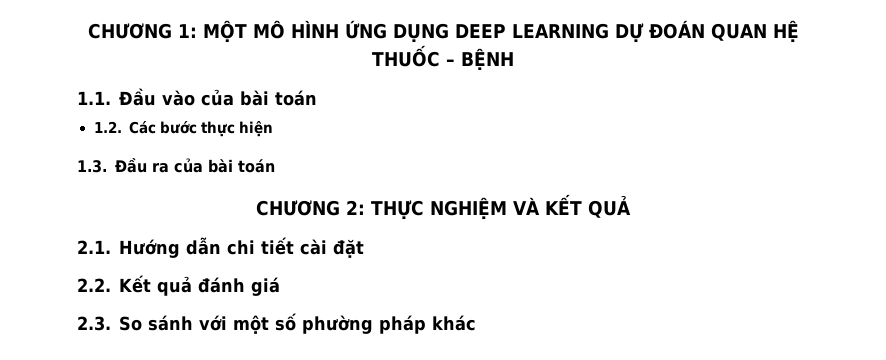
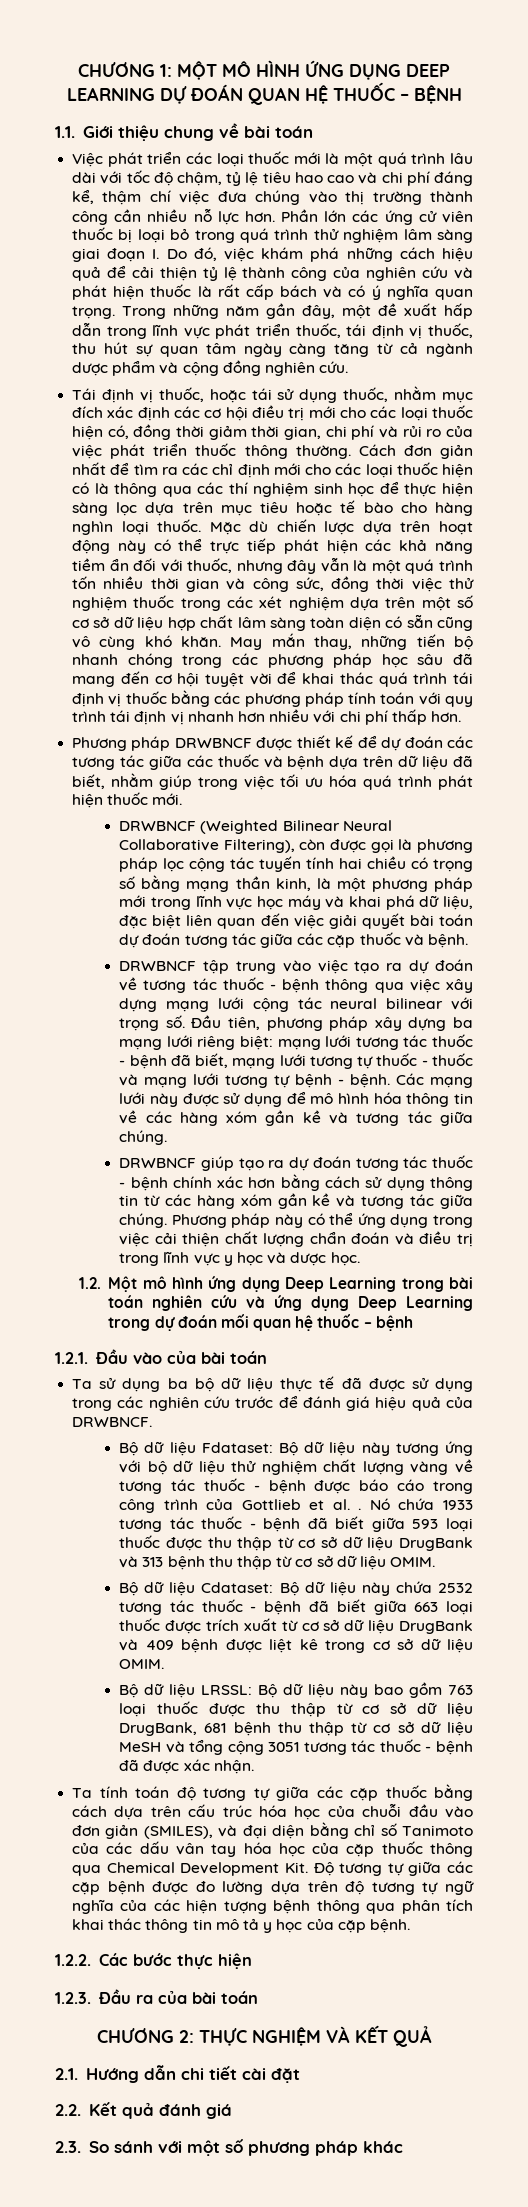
- 1.1. Đầu vào của bài toán
+ 1.1. Giới thiệu chung về bài toán
+ Việc phát triển các loại thuốc mới là một quá trình lâu dài với tốc độ chậm, tỷ lệ tiêu hao cao và chi phí đáng kể, thậm chí việc đưa chúng vào thị trường thành công cần nhiều nỗ lực hơn. Phần lớn các ứng cử viên thuốc bị loại bỏ trong quá trình thử nghiệm lâm sàng giai đoạn I. Do đó, việc khám phá những cách hiệu quả để cải thiện tỷ lệ thành công của nghiên cứu và phát hiện thuốc là rất cấp bách và có ý nghĩa quan trọng. Trong những năm gần đây, một đề xuất hấp dẫn trong lĩnh vực phát triển thuốc, tái định vị thuốc, thu hút sự quan tâm ngày càng tăng từ cả ngành dược phẩm và cộng đồng nghiên cứu.
+ Tái định vị thuốc, hoặc tái sử dụng thuốc, nhằm mục đích xác định các cơ hội điều trị mới cho các loại thuốc hiện có, đồng thời giảm thời gian, chi phí và rủi ro của việc phát triển thuốc thông thường. Cách đơn giản nhất để tìm ra các chỉ định mới cho các loại thuốc hiện có là thông qua các thí nghiệm sinh học để thực hiện sàng lọc dựa trên mục tiêu hoặc tế bào cho hàng nghìn loại thuốc. Mặc dù chiến lược dựa trên hoạt động này có thể trực tiếp phát hiện các khả năng tiềm ẩn đối với thuốc, nhưng đây vẫn là một quá trình tốn nhiều thời gian và công sức, đồng thời việc thử nghiệm thuốc trong các xét nghiệm dựa trên một số cơ sở dữ liệu hợp chất lâm sàng toàn diện có sẵn cũng vô cùng khó khăn. May mắn thay, những tiến bộ nhanh chóng trong các phương pháp học sâu đã mang đến cơ hội tuyệt vời để khai thác quá trình tái định vị thuốc bằng các phương pháp tính toán với quy trình tái định vị nhanh hơn nhiều với chi phí thấp hơn.
+ Phương pháp DRWBNCF được thiết kế để dự đoán các tương tác giữa các thuốc và bệnh dựa trên dữ liệu đã biết, nhằm giúp trong việc tối ưu hóa quá trình phát hiện thuốc mới.
+ DRWBNCF (Weighted Bilinear Neural Collaborative Filtering), còn được gọi là phương pháp lọc cộng tác tuyến tính hai chiều có trọng số bằng mạng thần kinh, là một phương pháp mới trong lĩnh vực học máy và khai phá dữ liệu, đặc biệt liên quan đến việc giải quyết bài toán dự đoán tương tác giữa các cặp thuốc và bệnh.
+ DRWBNCF tập trung vào việc tạo ra dự đoán về tương tác thuốc - bệnh thông qua việc xây dựng mạng lưới cộng tác neural bilinear với trọng số. Đầu tiên, phương pháp xây dựng ba mạng lưới riêng biệt: mạng lưới tương tác thuốc - bệnh đã biết, mạng lưới tương tự thuốc - thuốc và mạng lưới tương tự bệnh - bệnh. Các mạng lưới này được sử dụng để mô hình hóa thông tin về các hàng xóm gần kề và tương tác giữa chúng.
+ DRWBNCF giúp tạo ra dự đoán tương tác thuốc - bệnh chính xác hơn bằng cách sử dụng thông tin từ các hàng xóm gần kề và tương tác giữa chúng. Phương pháp này có thể ứng dụng trong việc cải thiện chất lượng chẩn đoán và điều trị trong lĩnh vực y học và dược học.
+ 1.2. Một mô hình ứng dụng Deep Learning trong bài toán nghiên cứu và ứng dụng Deep Learning trong dự đoán mối quan hệ thuốc – bệnh
+ 1.2.1. Đầu vào của bài toán
- 1.2. Các bước thực hiện
+ Ta sử dụng ba bộ dữ liệu thực tế đã được sử dụng trong các nghiên cứu trước để đánh giá hiệu quả của DRWBNCF.
+ Bộ dữ liệu Fdataset: Bộ dữ liệu này tương ứng với bộ dữ liệu thử nghiệm chất lượng vàng về tương tác thuốc - bệnh được báo cáo trong công trình của Gottlieb et al. . Nó chứa 1933 tương tác thuốc - bệnh đã biết giữa 593 loại thuốc được thu thập từ cơ sở dữ liệu DrugBank và 313 bệnh thu thập từ cơ sở dữ liệu OMIM.
+ Bộ dữ liệu Cdataset: Bộ dữ liệu này chứa 2532 tương tác thuốc - bệnh đã biết giữa 663 loại thuốc được trích xuất từ cơ sở dữ liệu DrugBank và 409 bệnh được liệt kê trong cơ sở dữ liệu OMIM.
+ Bộ dữ liệu LRSSL: Bộ dữ liệu này bao gồm 763 loại thuốc được thu thập từ cơ sở dữ liệu DrugBank, 681 bệnh thu thập từ cơ sở dữ liệu MeSH và tổng cộng 3051 tương tác thuốc - bệnh đã được xác nhận.
+ Ta tính toán độ tương tự giữa các cặp thuốc bằng cách dựa trên cấu trúc hóa học của chuỗi đầu vào đơn giản (SMILES), và đại diện bằng chỉ số Tanimoto của các dấu vân tay hóa học của cặp thuốc thông qua Chemical Development Kit. Độ tương tự giữa các cặp bệnh được đo lường dựa trên độ tương tự ngữ nghĩa của các hiện tượng bệnh thông qua phân tích khai thác thông tin mô tả y học của cặp bệnh.
+ 1.2.2. Các bước thực hiện
- 1.3. Đầu ra của bài toán
+ 1.2.3. Đầu ra của bài toán
- 2.3. So sánh với một số phường pháp khác
+ 2.3. So sánh với một số phương pháp khác

